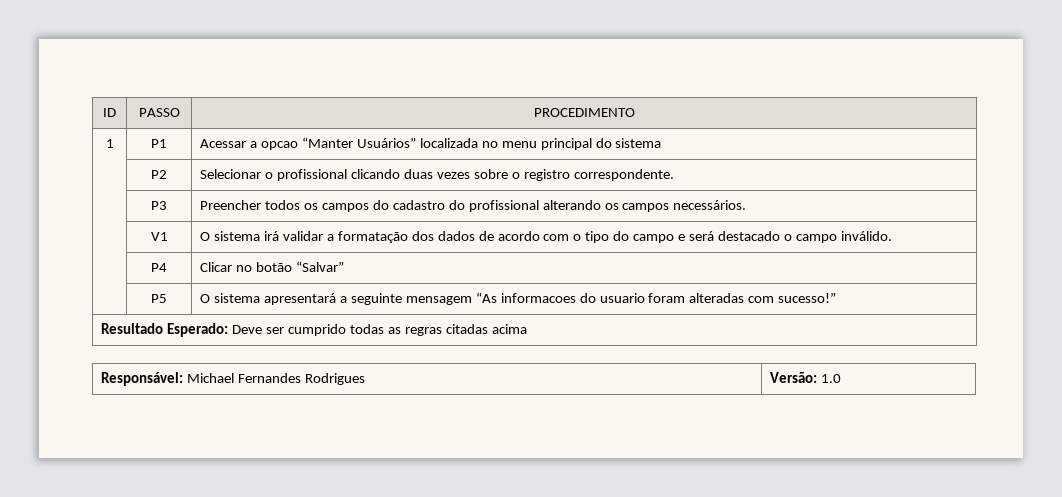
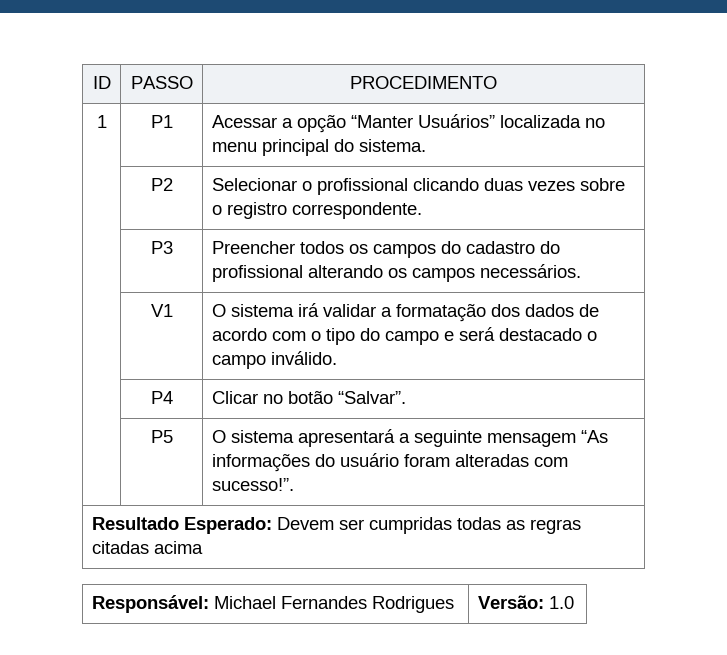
- 1 | P1 | Acessar a opcao “Manter Usuários” localizada no menu principal do sistema
+ 1 | P1 | Acessar a opção “Manter Usuários” localizada no menu principal do sistema.
- | P4 | Clicar no botão “Salvar”
+ | P4 | Clicar no botão “Salvar”.
- | P5 | O sistema apresentará a seguinte mensagem “As informacoes do usuario foram alteradas com sucesso!”
+ | P5 | O sistema apresentará a seguinte mensagem “As informações do usuário foram alteradas com sucesso!”.
- Resultado Esperado: Deve ser cumprido todas as regras citadas acima
+ Resultado Esperado: Devem ser cumpridas todas as regras citadas acima

